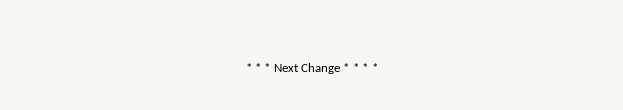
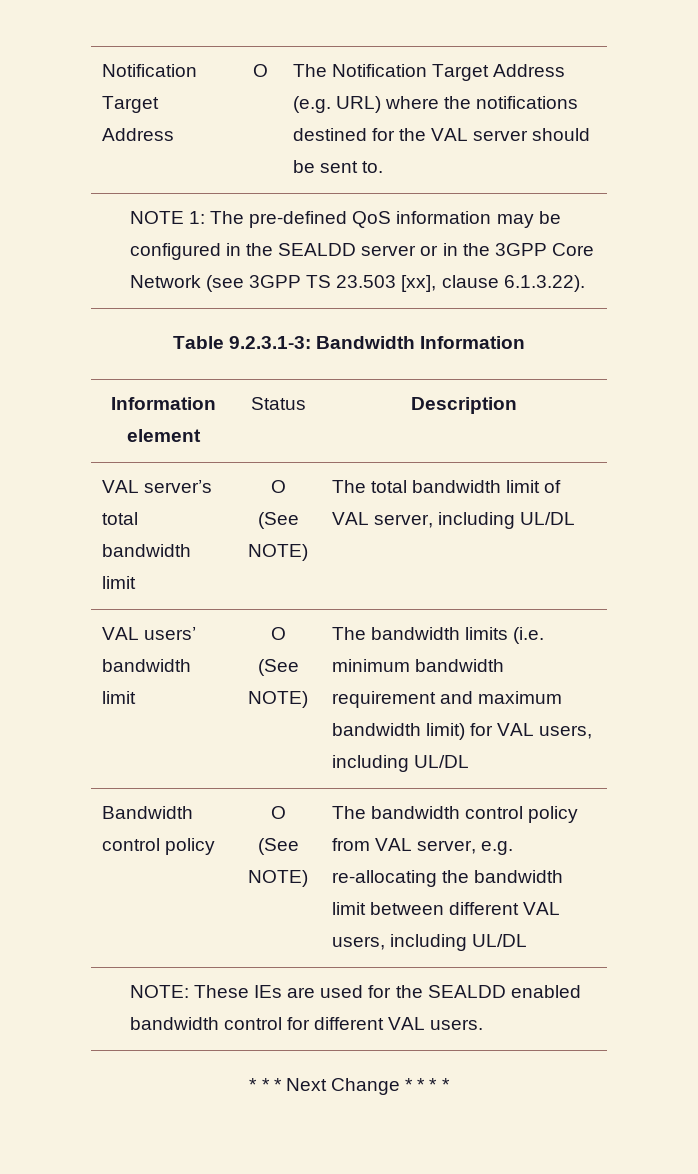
+ Notification Target Address | O | The Notification Target Address (e.g. URL) where the notifications destined for the VAL server should be sent to.
+ NOTE 1: The pre-defined QoS information may be configured in the SEALDD server or in the 3GPP Core Network (see 3GPP TS 23.503 [xx], clause 6.1.3.22).
+ Table 9.2.3.1-3: Bandwidth Information
+ Information element | Status | Description
+ VAL server’s total bandwidth limit | O
+ (See NOTE) | The total bandwidth limit of VAL server, including UL/DL
+ VAL users’ bandwidth limit | O
+ (See NOTE) | The bandwidth limits (i.e. minimum bandwidth requirement and maximum bandwidth limit) for VAL users, including UL/DL
+ Bandwidth control policy | O
+ (See NOTE) | The bandwidth control policy from VAL server, e.g. re-allocating the bandwidth limit between different VAL users, including UL/DL
+ NOTE: These IEs are used for the SEALDD enabled bandwidth control for different VAL users.

